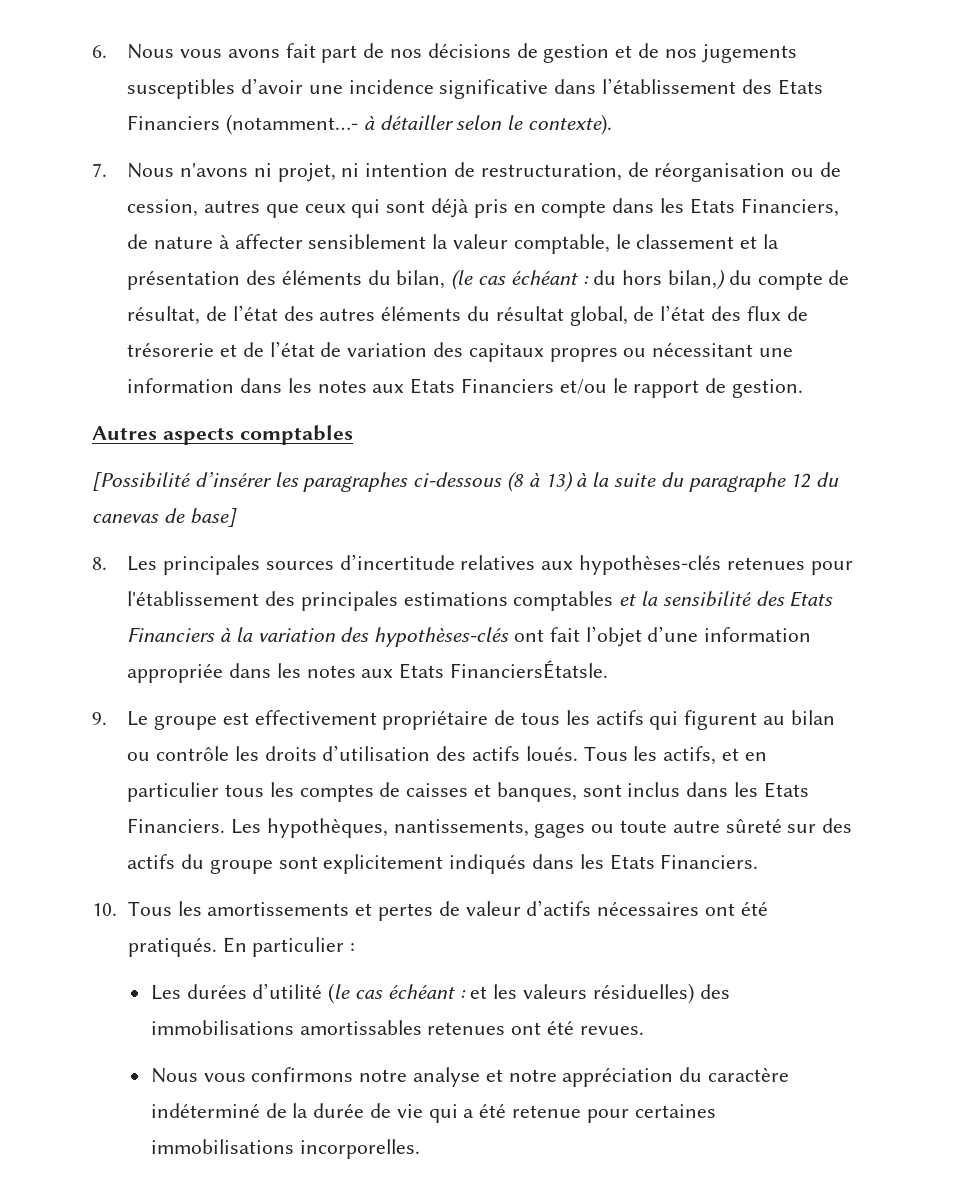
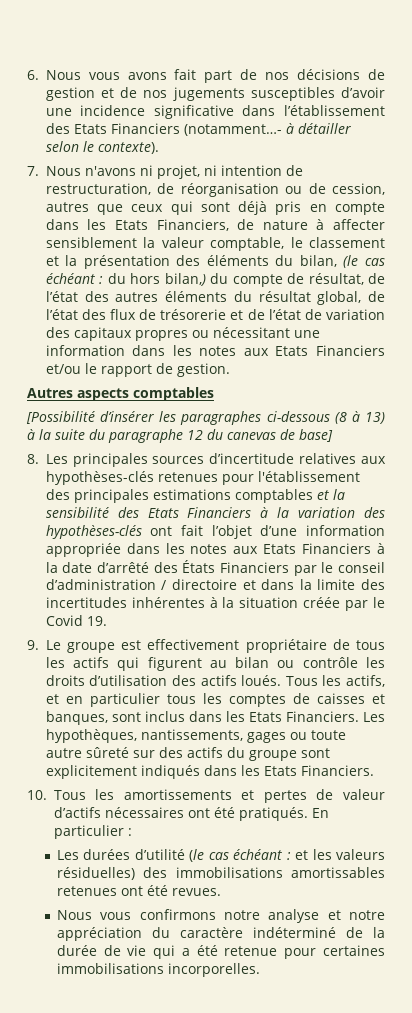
- 8. Les principales sources d’incertitude relatives aux hypothèses-clés retenues pour l'établissement des principales estimations comptables et la sensibilité des Etats Financiers à la variation des hypothèses-clés ont fait l’objet d’une information appropriée dans les notes aux Etats FinanciersÉtatsle.
+ 8. Les principales sources d’incertitude relatives aux hypothèses-clés retenues pour l'établissement des principales estimations comptables et la sensibilité des Etats Financiers à la variation des hypothèses-clés ont fait l’objet d’une information appropriée dans les notes aux Etats Financiers à la date d’arrêté des États Financiers par le conseil d’administration / directoire et dans la limite des incertitudes inhérentes à la situation créée par le Covid 19.

